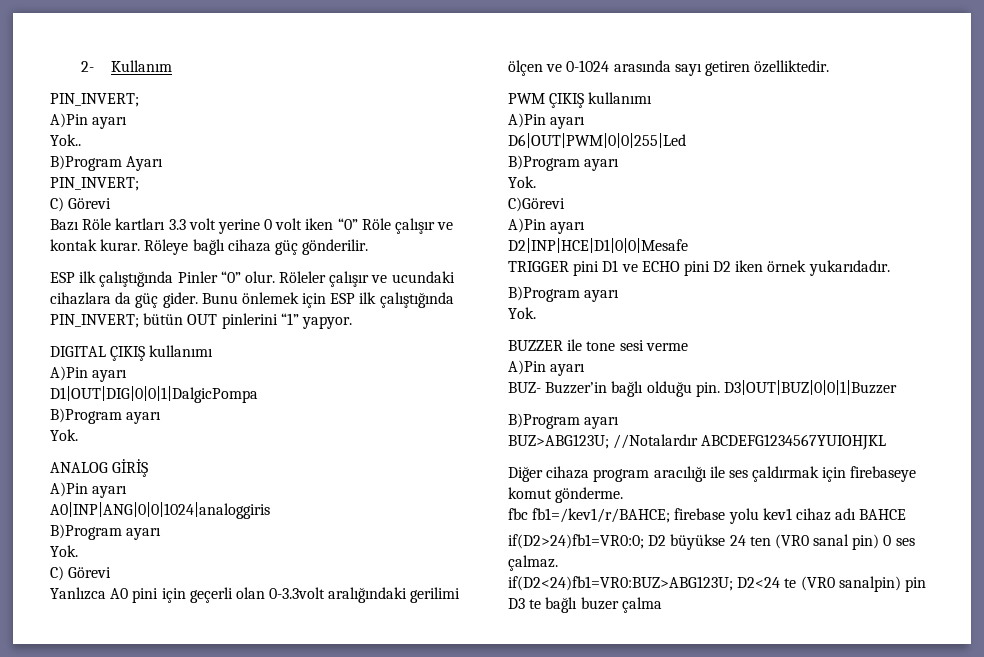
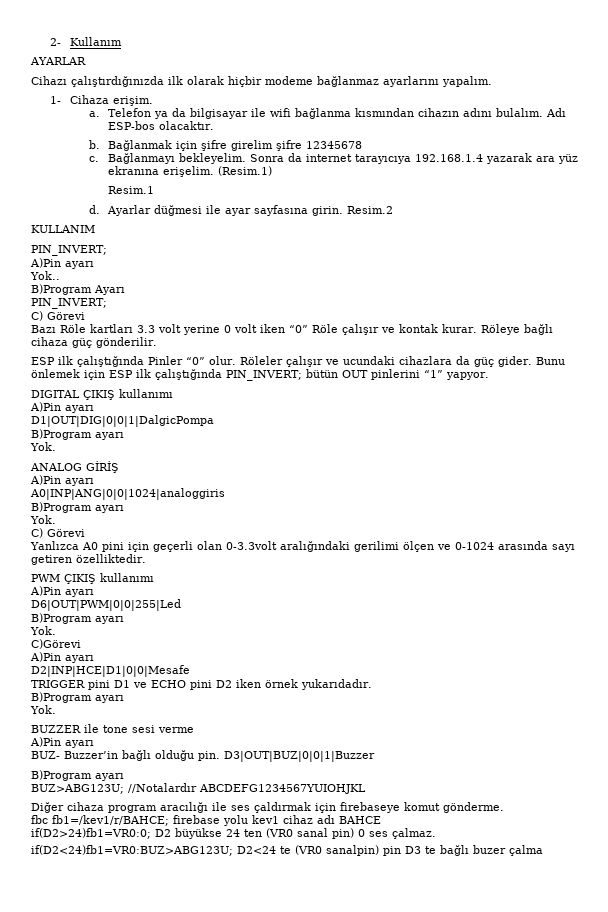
+ AYARLAR
+ Cihazı çalıştırdığınızda ilk olarak hiçbir modeme bağlanmaz ayarlarını yapalım.
+ 1- Cihaza erişim.
+ a. Telefon ya da bilgisayar ile wifi bağlanma kısmından cihazın adını bulalım. Adı ESP-bos olacaktır.
+ b. Bağlanmak için şifre girelim şifre 12345678
+ c. Bağlanmayı bekleyelim. Sonra da internet tarayıcıya 192.168.1.4 yazarak ara yüz ekranına erişelim. (Resim.1)
+ Resim.1
+ d. Ayarlar düğmesi ile ayar sayfasına girin. Resim.2
+ KULLANIM

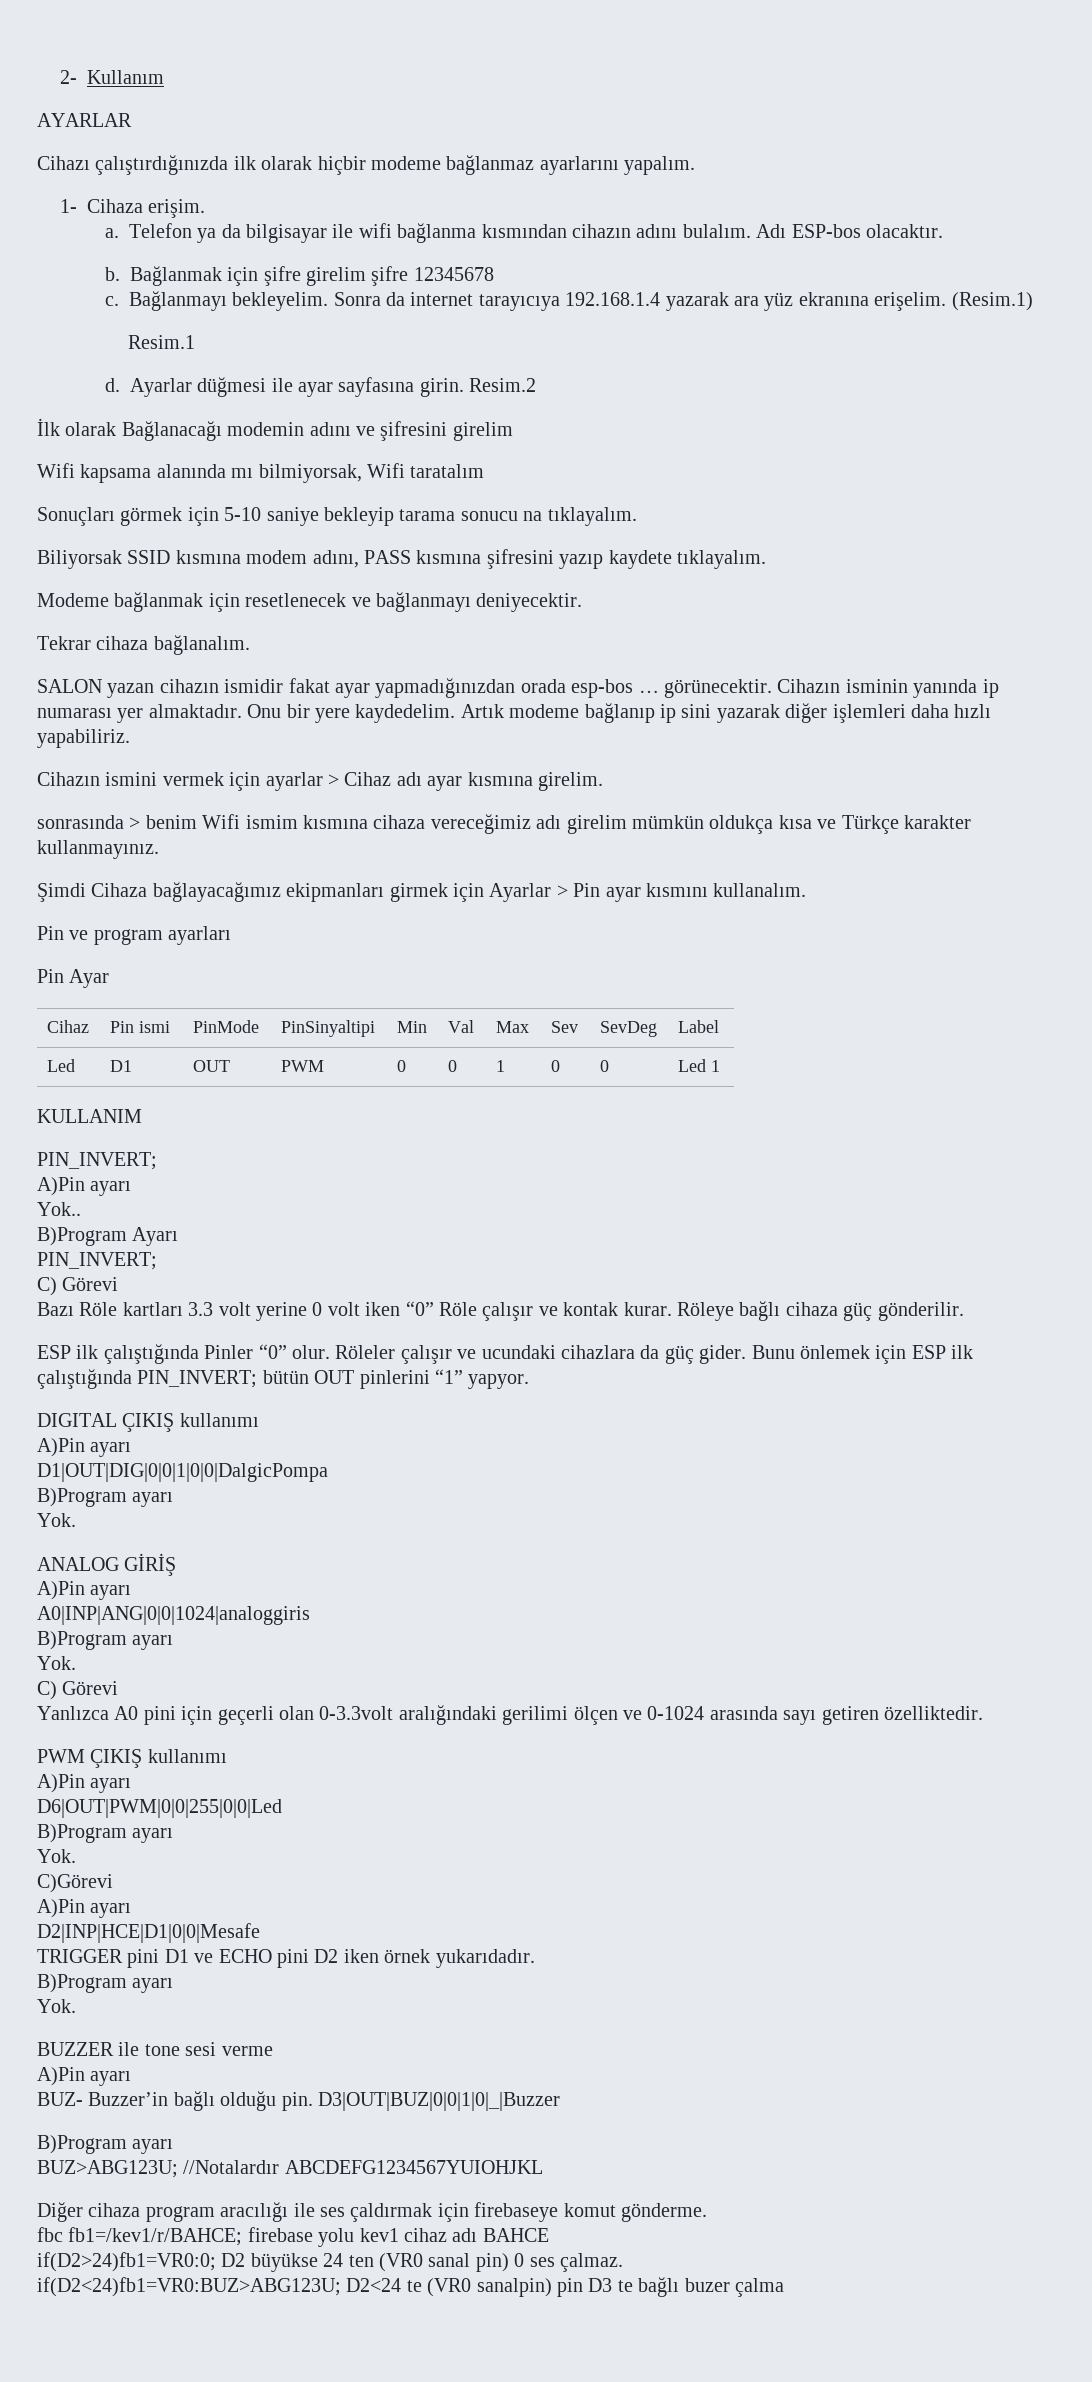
+ İlk olarak Bağlanacağı modemin adını ve şifresini girelim
+ Wifi kapsama alanında mı bilmiyorsak, Wifi taratalım
+ Sonuçları görmek için 5-10 saniye bekleyip tarama sonucu na tıklayalım.
+ Biliyorsak SSID kısmına modem adını, PASS kısmına şifresini yazıp kaydete tıklayalım.
+ Modeme bağlanmak için resetlenecek ve bağlanmayı deniyecektir.
+ Tekrar cihaza bağlanalım.
+ SALON yazan cihazın ismidir fakat ayar yapmadığınızdan orada esp-bos … görünecektir. Cihazın isminin yanında ip numarası yer almaktadır. Onu bir yere kaydedelim. Artık modeme bağlanıp ip sini yazarak diğer işlemleri daha hızlı yapabiliriz.
+ Cihazın ismini vermek için ayarlar > Cihaz adı ayar kısmına girelim.
+ sonrasında > benim Wifi ismim kısmına cihaza vereceğimiz adı girelim mümkün oldukça kısa ve Türkçe karakter kullanmayınız.
+ Şimdi Cihaza bağlayacağımız ekipmanları girmek için Ayarlar > Pin ayar kısmını kullanalım.
+ Pin ve program ayarları
+ Pin Ayar
+ Cihaz | Pin ismi | PinMode | PinSinyaltipi | Min | Val | Max | Sev | SevDeg | Label
+ Led | D1 | OUT | PWM | 0 | 0 | 1 | 0 | 0 | Led 1
- D1|OUT|DIG|0|0|1|DalgicPompa
+ D1|OUT|DIG|0|0|1|0|0|DalgicPompa
- D6|OUT|PWM|0|0|255|Led
+ D6|OUT|PWM|0|0|255|0|0|Led
- D3|OUT|BUZ|0|0|1|Buzzer
+ D3|OUT|BUZ|0|0|1|0|_|Buzzer

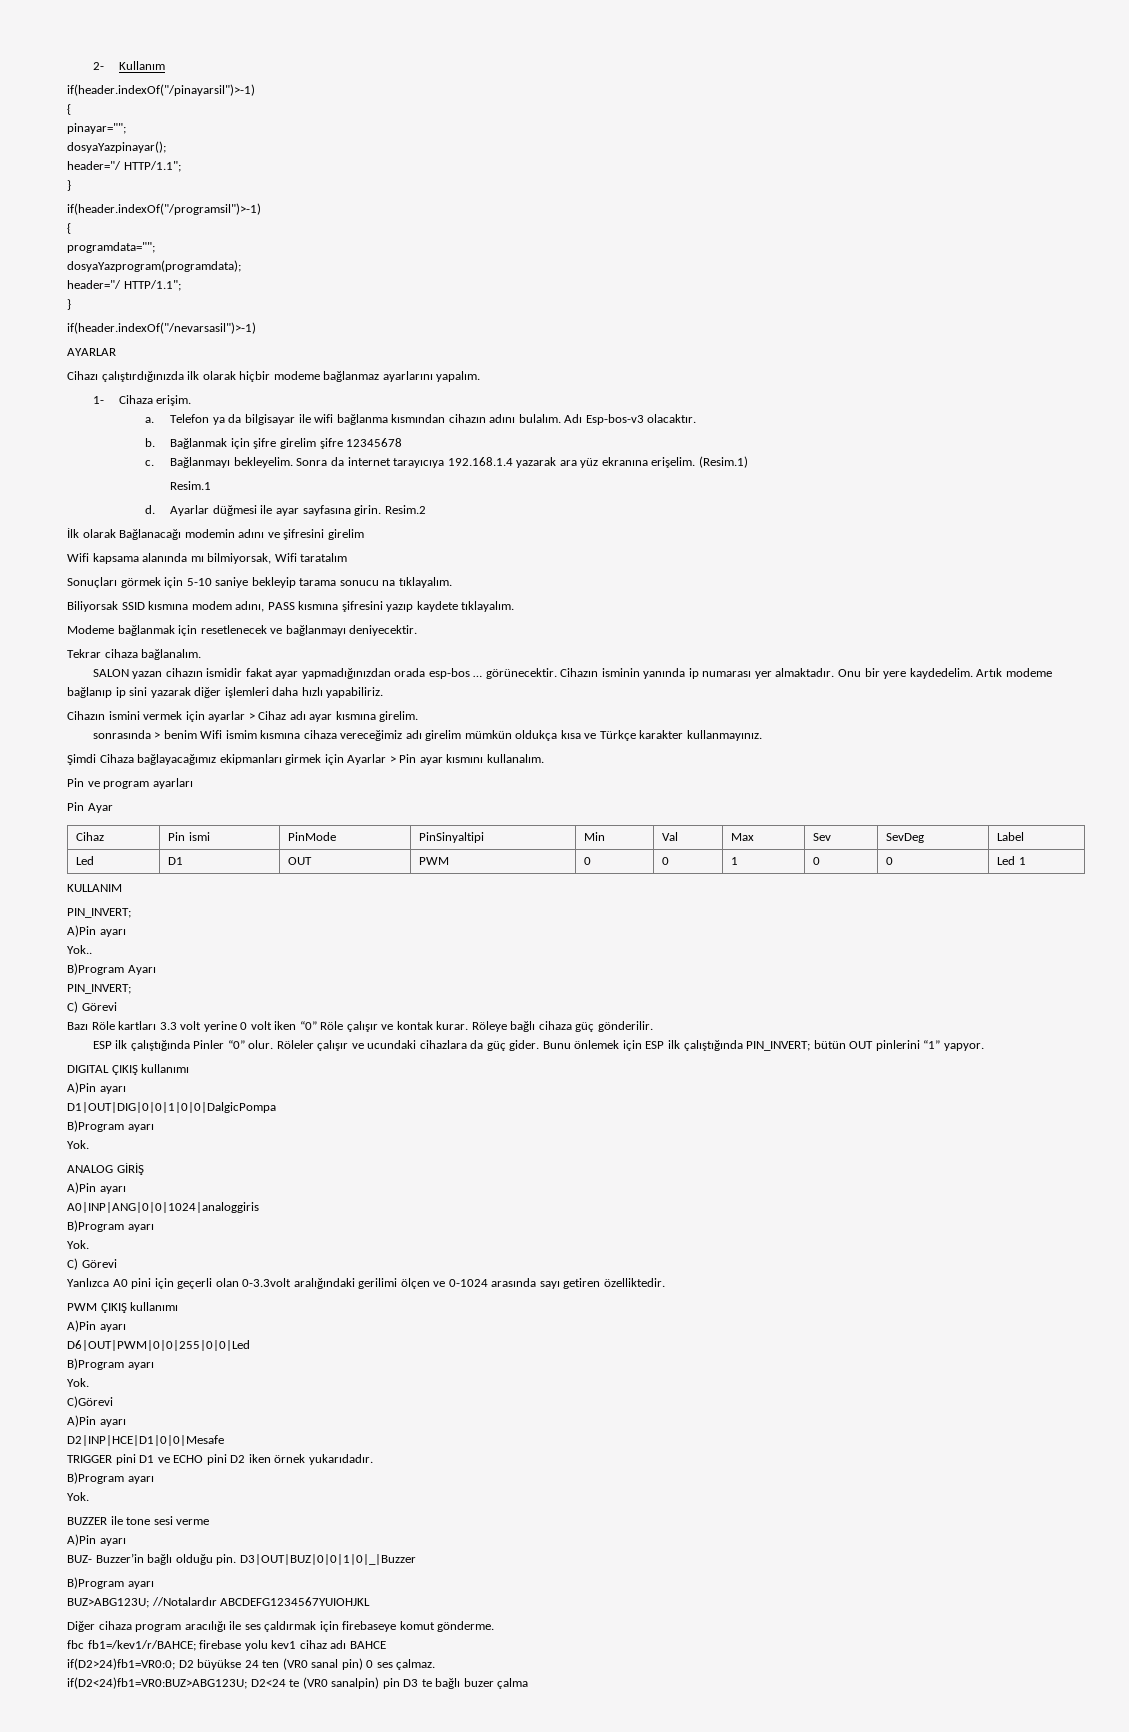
+ if(header.indexOf("/pinayarsil")>-1)
+ {
+ pinayar="";
+ dosyaYazpinayar();
+ header="/ HTTP/1.1";
+ }
+ if(header.indexOf("/programsil")>-1)
+ {
+ programdata="";
+ dosyaYazprogram(programdata);
+ header="/ HTTP/1.1";
+ }
+ if(header.indexOf("/nevarsasil")>-1)
- Adı ESP-bos olacaktır.
+ Adı Esp-bos-v3 olacaktır.

